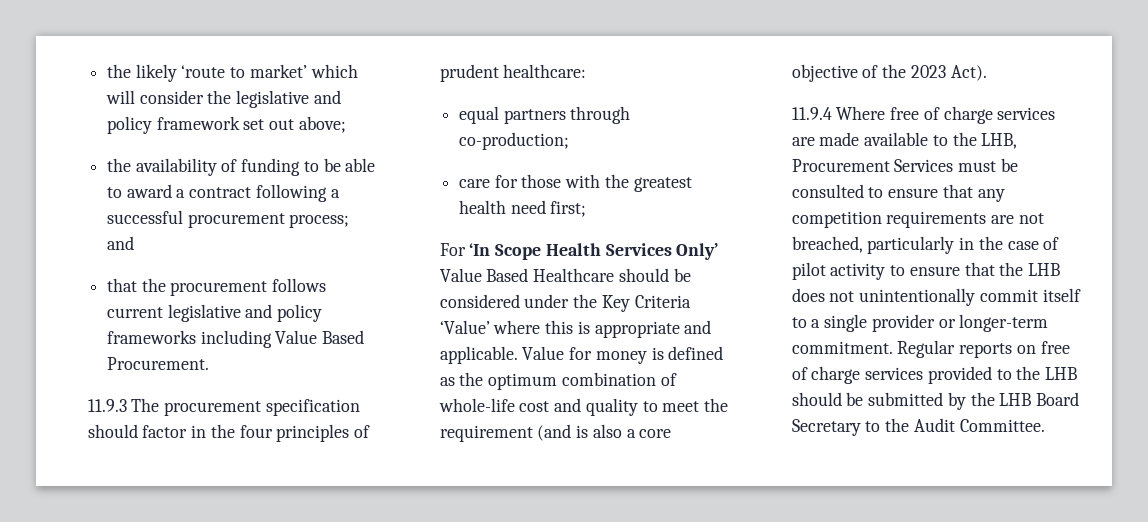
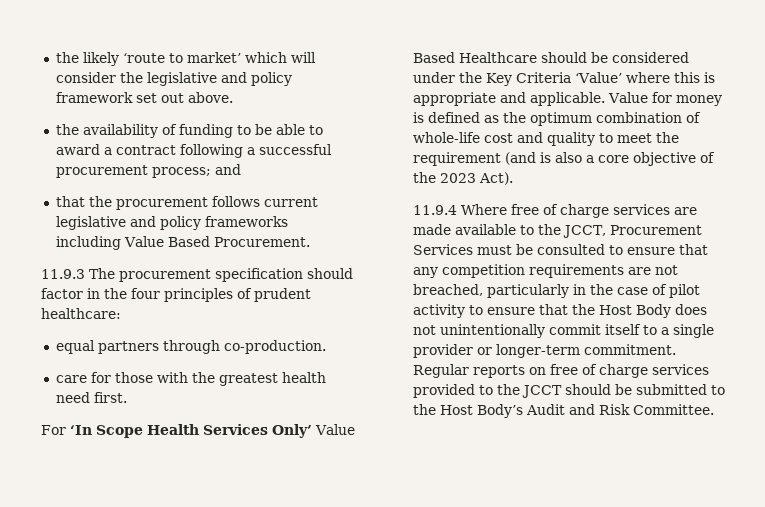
- the likely ‘route to market’ which will consider the legislative and policy framework set out above;
+ the likely ‘route to market’ which will consider the legislative and policy framework set out above.
- equal partners through co-production;
+ equal partners through co-production.
- care for those with the greatest health need first;
+ care for those with the greatest health need first.
- 11.9.4 Where free of charge services are made available to the LHB, Procurement Services must be consulted to ensure that any competition requirements are not breached, particularly in the case of pilot activity to ensure that the LHB does not unintentionally commit itself to a single provider or longer-term commitment.
+ 11.9.4 Where free of charge services are made available to the JCCT, Procurement Services must be consulted to ensure that any competition requirements are not breached, particularly in the case of pilot activity to ensure that the Host Body does not unintentionally commit itself to a single provider or longer-term commitment.
- Regular reports on free of charge services provided to the LHB should be submitted by the LHB Board Secretary to the Audit Committee.
+ Regular reports on free of charge services provided to the JCCT should be submitted to the Host Body’s Audit and Risk Committee.

